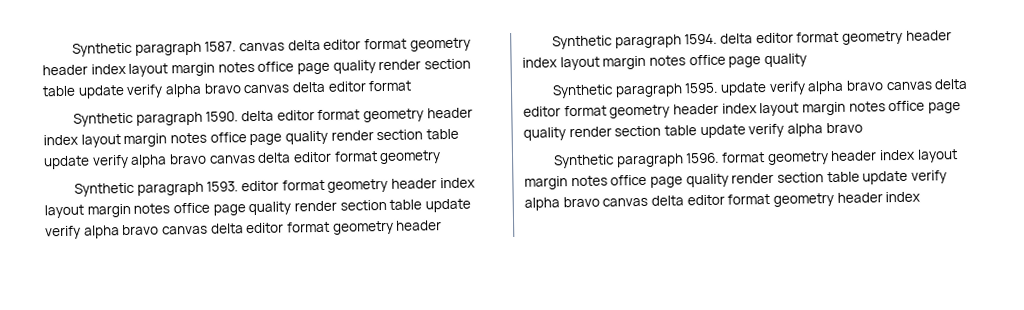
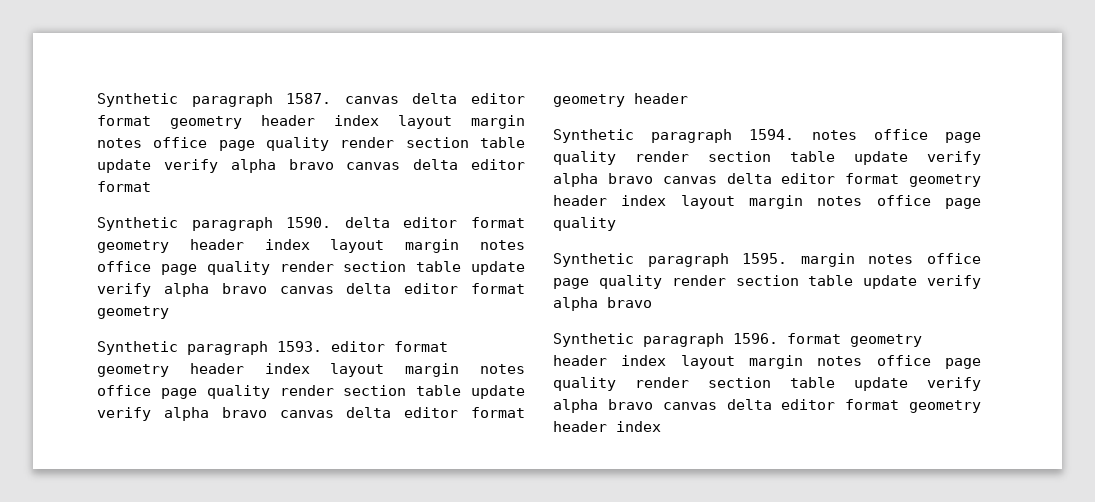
- Synthetic paragraph 1594. delta editor format geometry header index layout margin notes office page quality
+ Synthetic paragraph 1594. notes office page quality render section table update verify alpha bravo canvas delta editor format geometry header index layout margin notes office page quality
- Synthetic paragraph 1595. update verify alpha bravo canvas delta editor format geometry header index layout margin notes office page quality render section table update verify alpha bravo
+ Synthetic paragraph 1595. margin notes office page quality render section table update verify alpha bravo

